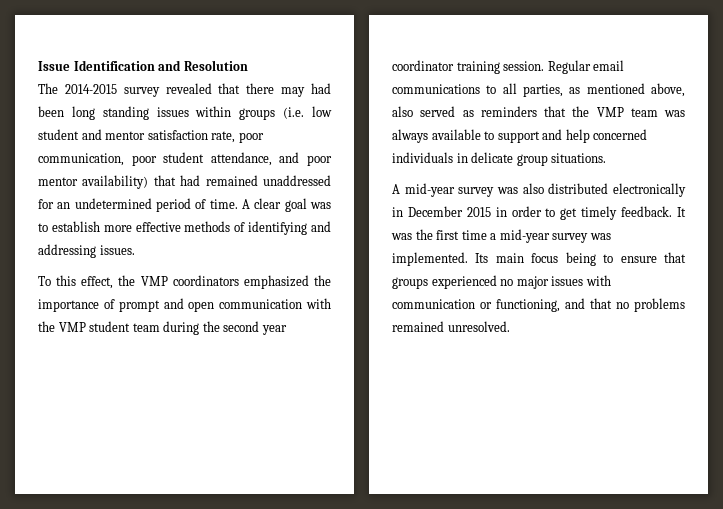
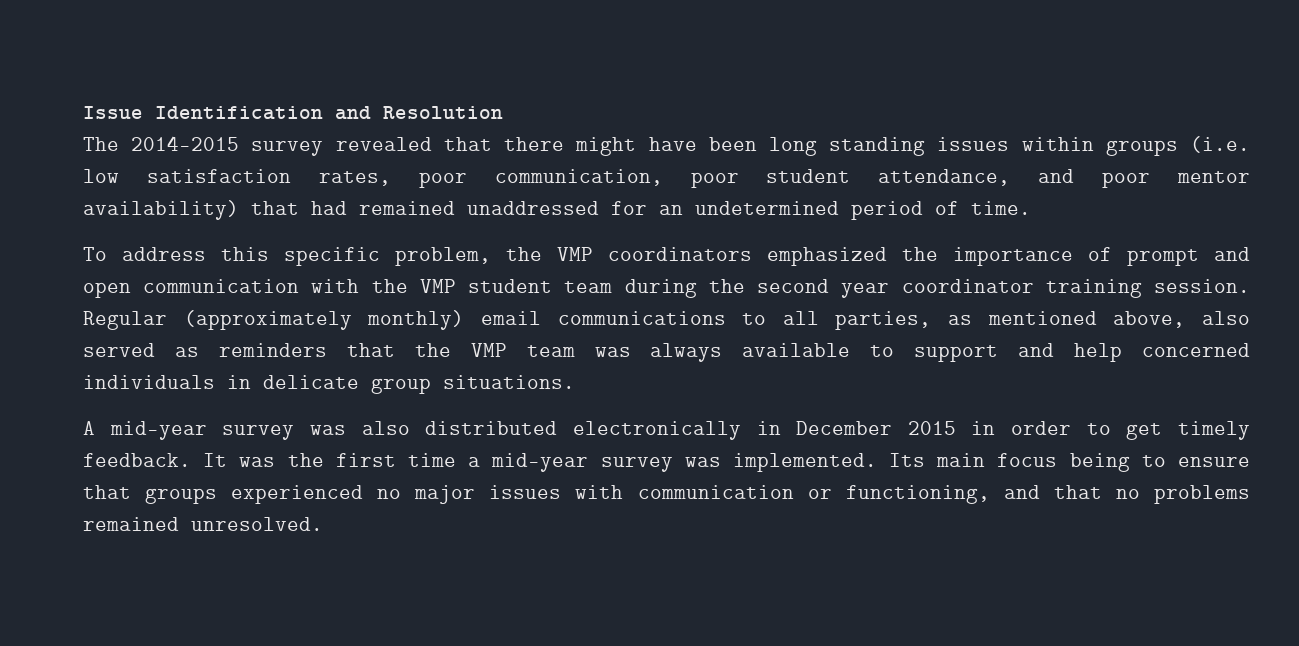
- The 2014-2015 survey revealed that there may had been long standing issues within groups (i.e. low student and mentor satisfaction rate, poor communication, poor student attendance, and poor mentor availability) that had remained unaddressed for an undetermined period of time. A clear goal was to establish more effective methods of identifying and addressing issues.
- To this effect, the VMP coordinators emphasized the importance of prompt and open communication with the VMP student team during the second year coordinator training session.
+ The 2014-2015 survey revealed that there might have been long standing issues within groups (i.e. low satisfaction rates, poor communication, poor student attendance, and poor mentor availability) that had remained unaddressed for an undetermined period of time.
+ To address this specific problem, the VMP coordinators emphasized the importance of prompt and open communication with the VMP student team during the second year coordinator training session.
- Regular email communications to all parties, as mentioned above, also served as reminders that the VMP team was always available to support and help concerned individuals in delicate group situations.
+ Regular (approximately monthly) email communications to all parties, as mentioned above, also served as reminders that the VMP team was always available to support and help concerned individuals in delicate group situations.

